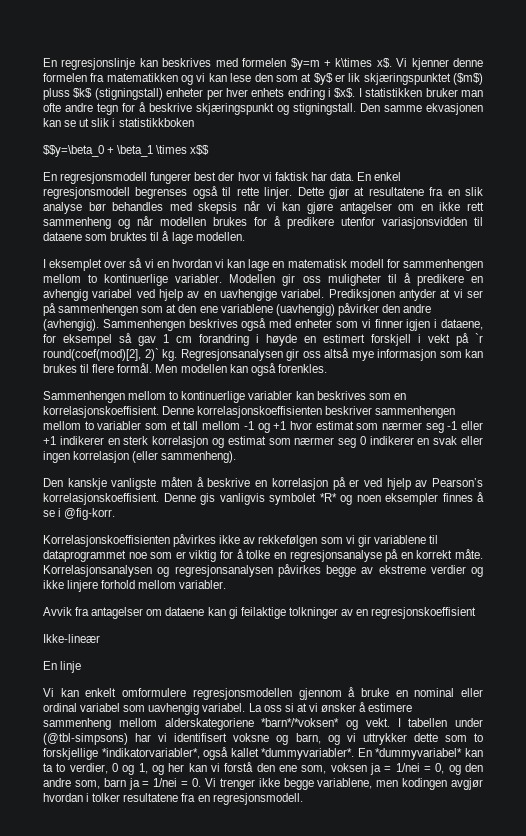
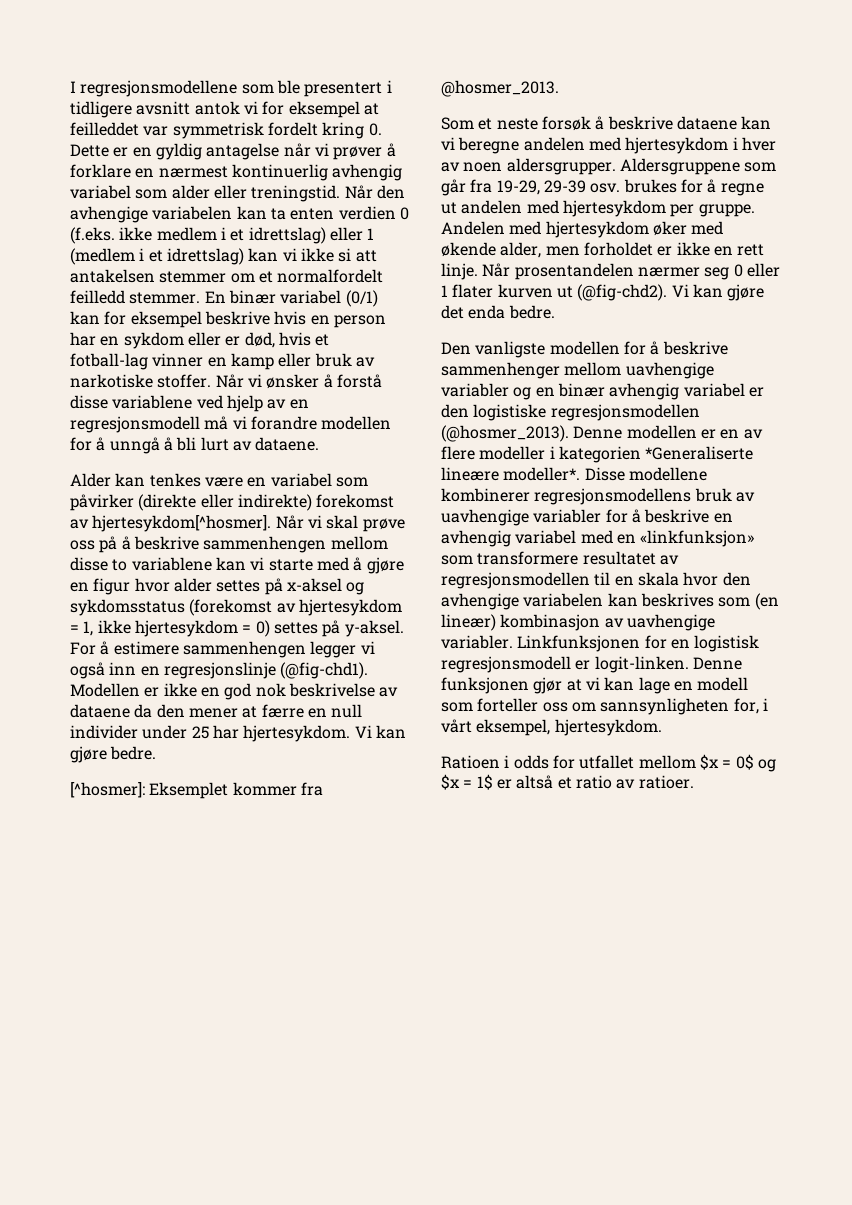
- En regresjonslinje kan beskrives med formelen $y=m + k\times x$. Vi kjenner denne formelen fra matematikken og vi kan lese den som at $y$ er lik skjæringspunktet ($m$) pluss $k$ (stigningstall) enheter per hver enhets endring i $x$. I statistikken bruker man ofte andre tegn for å beskrive skjæringspunkt og stigningstall. Den samme ekvasjonen kan se ut slik i statistikkboken
- $$y=\beta_0 + \beta_1 \times x$$
- En regresjonsmodell fungerer best der hvor vi faktisk har data. En enkel regresjonsmodell begrenses også til rette linjer. Dette gjør at resultatene fra en slik analyse bør behandles med skepsis når vi kan gjøre antagelser om en ikke rett sammenheng og når modellen brukes for å predikere utenfor variasjonsvidden til dataene som bruktes til å lage modellen.
- I eksemplet over så vi en hvordan vi kan lage en matematisk modell for sammenhengen mellom to kontinuerlige variabler. Modellen gir oss muligheter til å predikere en avhengig variabel ved hjelp av en uavhengige variabel. Prediksjonen antyder at vi ser på sammenhengen som at den ene variablene (uavhengig) påvirker den andre (avhengig). Sammenhengen beskrives også med enheter som vi finner igjen i dataene, for eksempel så gav 1 cm forandring i høyde en estimert forskjell i vekt på `r round(coef(mod)[2], 2)` kg. Regresjonsanalysen gir oss altså mye informasjon som kan brukes til flere formål. Men modellen kan også forenkles.
- Sammenhengen mellom to kontinuerlige variabler kan beskrives som en korrelasjonskoeffisient. Denne korrelasjonskoeffisienten beskriver sammenhengen mellom to variabler som et tall mellom -1 og +1 hvor estimat som nærmer seg -1 eller +1 indikerer en sterk korrelasjon og estimat som nærmer seg 0 indikerer en svak eller ingen korrelasjon (eller sammenheng).
- Den kanskje vanligste måten å beskrive en korrelasjon på er ved hjelp av Pearson’s korrelasjonskoeffisient. Denne gis vanligvis symbolet *R* og noen eksempler finnes å se i @fig-korr.
- Korrelasjonskoeffisienten påvirkes ikke av rekkefølgen som vi gir variablene til dataprogrammet noe som er viktig for å tolke en regresjonsanalyse på en korrekt måte. Korrelasjonsanalysen og regresjonsanalysen påvirkes begge av ekstreme verdier og ikke linjere forhold mellom variabler.
- Avvik fra antagelser om dataene kan gi feilaktige tolkninger av en regresjonskoeffisient
- Ikke-lineær
- En linje
- Vi kan enkelt omformulere regresjonsmodellen gjennom å bruke en nominal eller ordinal variabel som uavhengig variabel. La oss si at vi ønsker å estimere sammenheng mellom alderskategoriene *barn*/*voksen* og vekt. I tabellen under (@tbl-simpsons) har vi identifisert voksne og barn, og vi uttrykker dette som to forskjellige *indikatorvariabler*, også kallet *dummyvariabler*. En *dummyvariabel* kan ta to verdier, 0 og 1, og her kan vi forstå den ene som, voksen ja = 1/nei = 0, og den andre som, barn ja = 1/nei = 0. Vi trenger ikke begge variablene, men kodingen avgjør hvordan i tolker resultatene fra en regresjonsmodell.
+ I regresjonsmodellene som ble presentert i tidligere avsnitt antok vi for eksempel at feilleddet var symmetrisk fordelt kring 0. Dette er en gyldig antagelse når vi prøver å forklare en nærmest kontinuerlig avhengig variabel som alder eller treningstid. Når den avhengige variabelen kan ta enten verdien 0 (f.eks. ikke medlem i et idrettslag) eller 1 (medlem i et idrettslag) kan vi ikke si att antakelsen stemmer om et normalfordelt feilledd stemmer. En binær variabel (0/1) kan for eksempel beskrive hvis en person har en sykdom eller er død, hvis et fotball-lag vinner en kamp eller bruk av narkotiske stoffer. Når vi ønsker å forstå disse variablene ved hjelp av en regresjonsmodell må vi forandre modellen for å unngå å bli lurt av dataene.
+ Alder kan tenkes være en variabel som påvirker (direkte eller indirekte) forekomst av hjertesykdom[^hosmer]. Når vi skal prøve oss på å beskrive sammenhengen mellom disse to variablene kan vi starte med å gjøre en figur hvor alder settes på x-aksel og sykdomsstatus (forekomst av hjertesykdom = 1, ikke hjertesykdom = 0) settes på y-aksel. For å estimere sammenhengen legger vi også inn en regresjonslinje (@fig-chd1). Modellen er ikke en god nok beskrivelse av dataene da den mener at færre en null individer under 25 har hjertesykdom. Vi kan gjøre bedre.
+ [^hosmer]: Eksemplet kommer fra @hosmer_2013.
+ Som et neste forsøk å beskrive dataene kan vi beregne andelen med hjertesykdom i hver av noen aldersgrupper. Aldersgruppene som går fra 19-29, 29-39 osv. brukes for å regne ut andelen med hjertesykdom per gruppe. Andelen med hjertesykdom øker med økende alder, men forholdet er ikke en rett linje. Når prosentandelen nærmer seg 0 eller 1 flater kurven ut (@fig-chd2). Vi kan gjøre det enda bedre.
+ Den vanligste modellen for å beskrive sammenhenger mellom uavhengige variabler og en binær avhengig variabel er den logistiske regresjonsmodellen (@hosmer_2013). Denne modellen er en av flere modeller i kategorien *Generaliserte lineære modeller*. Disse modellene kombinerer regresjonsmodellens bruk av uavhengige variabler for å beskrive en avhengig variabel med en «linkfunksjon» som transformere resultatet av regresjonsmodellen til en skala hvor den avhengige variabelen kan beskrives som (en lineær) kombinasjon av uavhengige variabler. Linkfunksjonen for en logistisk regresjonsmodell er logit-linken. Denne funksjonen gjør at vi kan lage en modell som forteller oss om sannsynligheten for, i vårt eksempel, hjertesykdom.
+ Ratioen i odds for utfallet mellom $x = 0$ og $x = 1$ er altså et ratio av ratioer.

